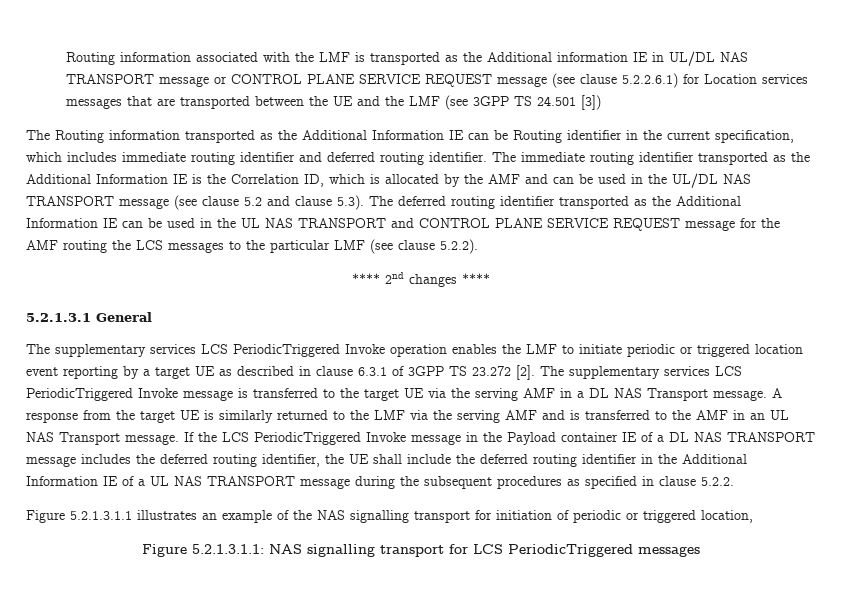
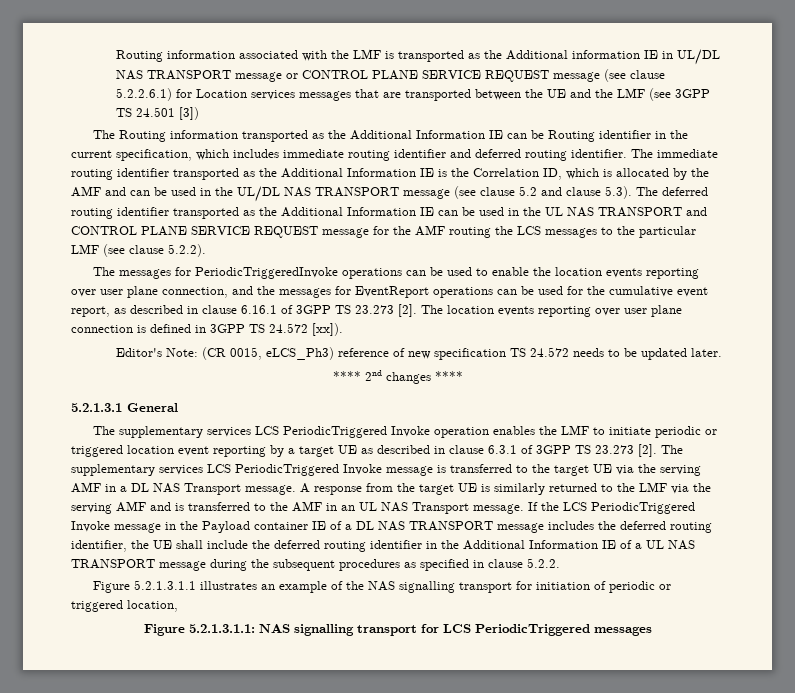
+ The messages for PeriodicTriggeredInvoke operations can be used to enable the location events reporting over user plane connection, and the messages for EventReport operations can be used for the cumulative event report, as described in clause 6.16.1 of 3GPP TS 23.273 [2]. The location events reporting over user plane connection is defined in 3GPP TS 24.572 [xx]).
+ Editor's Note: (CR 0015, eLCS_Ph3) reference of new specification TS 24.572 needs to be updated later.
- The supplementary services LCS PeriodicTriggered Invoke operation enables the LMF to initiate periodic or triggered location event reporting by a target UE as described in clause 6.3.1 of 3GPP TS 23.272 [2].
+ The supplementary services LCS PeriodicTriggered Invoke operation enables the LMF to initiate periodic or triggered location event reporting by a target UE as described in clause 6.3.1 of 3GPP TS 23.273 [2].

